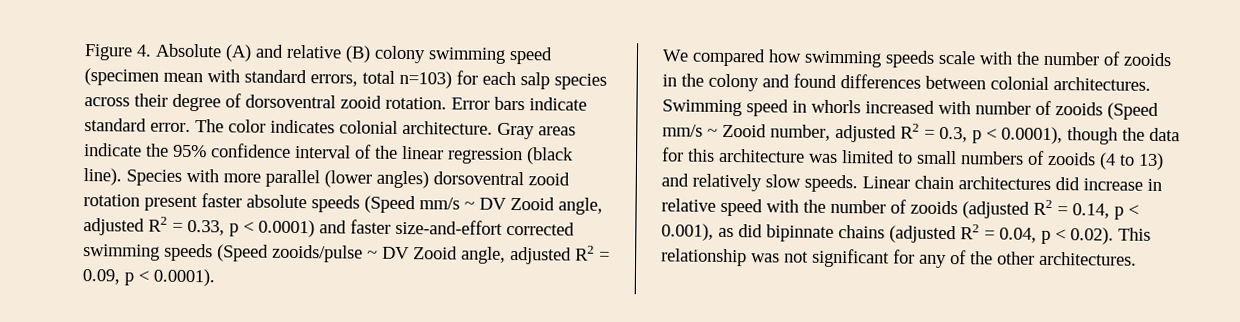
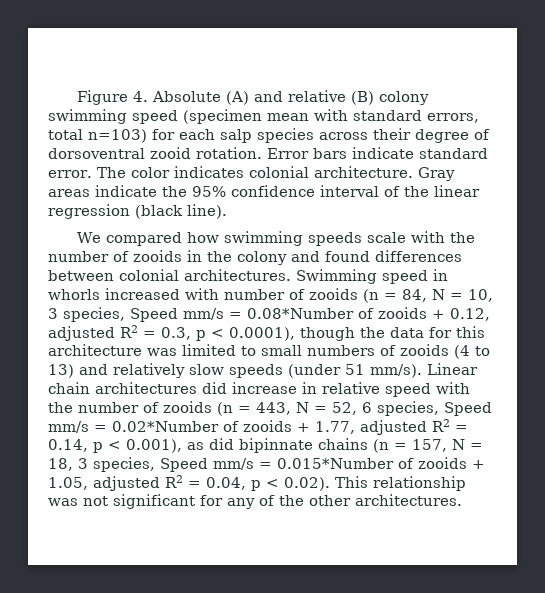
- Species with more parallel (lower angles) dorsoventral zooid rotation present faster absolute speeds (Speed mm/s ~ DV Zooid angle, adjusted R2 = 0.33, p < 0.0001) and faster size-and-effort corrected swimming speeds (Speed zooids/pulse ~ DV Zooid angle, adjusted R2 = 0.09, p < 0.0001).
- Swimming speed in whorls increased with number of zooids (Speed mm/s ~ Zooid number, adjusted R2 = 0.3, p < 0.0001), though the data for this architecture was limited to small numbers of zooids (4 to 13) and relatively slow speeds.
+ Swimming speed in whorls increased with number of zooids (n = 84, N = 10, 3 species, Speed mm/s = 0.08*Number of zooids + 0.12, adjusted R2 = 0.3, p < 0.0001), though the data for this architecture was limited to small numbers of zooids (4 to 13) and relatively slow speeds (under 51 mm/s).
- Linear chain architectures did increase in relative speed with the number of zooids (adjusted R2 = 0.14, p < 0.001), as did bipinnate chains (adjusted R2 = 0.04, p < 0.02). This relationship was not significant for any of the other architectures.
+ Linear chain architectures did increase in relative speed with the number of zooids (n = 443, N = 52, 6 species, Speed mm/s = 0.02*Number of zooids + 1.77, adjusted R2 = 0.14, p < 0.001), as did bipinnate chains (n = 157, N = 18, 3 species, Speed mm/s = 0.015*Number of zooids + 1.05, adjusted R2 = 0.04, p < 0.02). This relationship was not significant for any of the other architectures.

